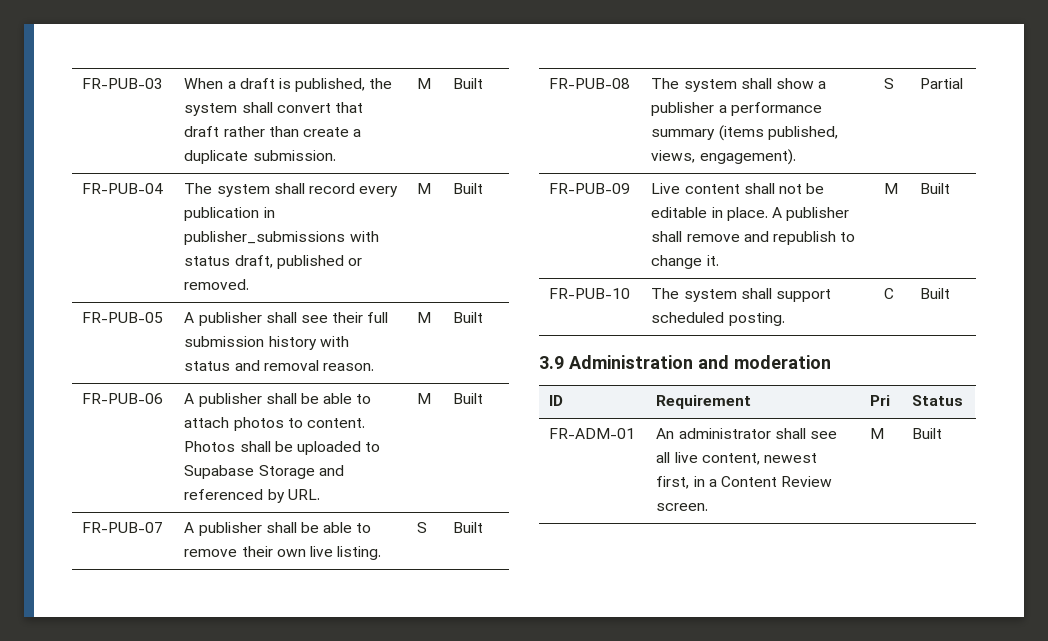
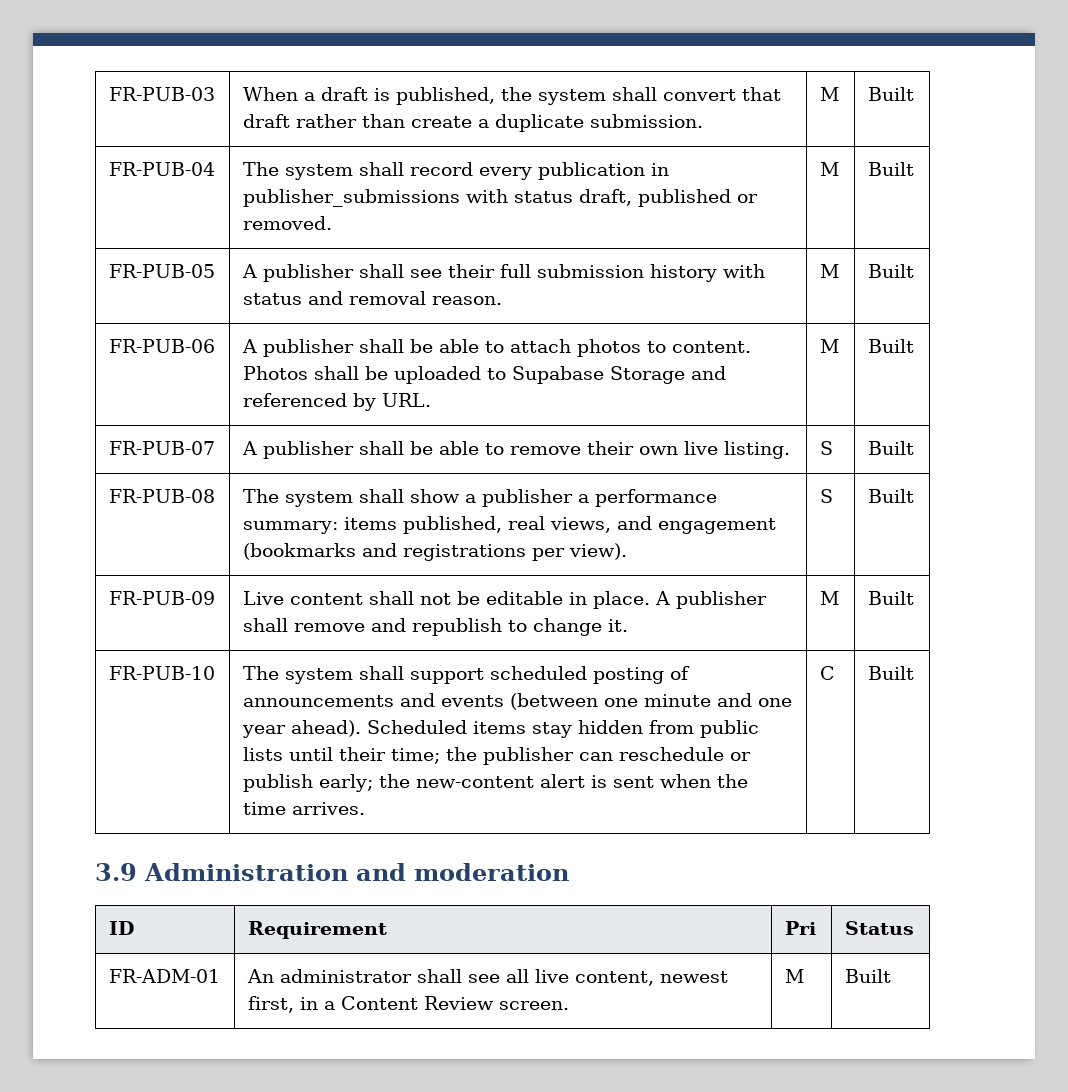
- FR-PUB-08 | The system shall show a publisher a performance summary (items published, views, engagement). | S | Partial
+ FR-PUB-08 | The system shall show a publisher a performance summary: items published, real views, and engagement (bookmarks and registrations per view). | S | Built
- The system shall support scheduled posting.
+ The system shall support scheduled posting of announcements and events (between one minute and one year ahead). Scheduled items stay hidden from public lists until their time; the publisher can reschedule or publish early; the new-content alert is sent when the time arrives.

